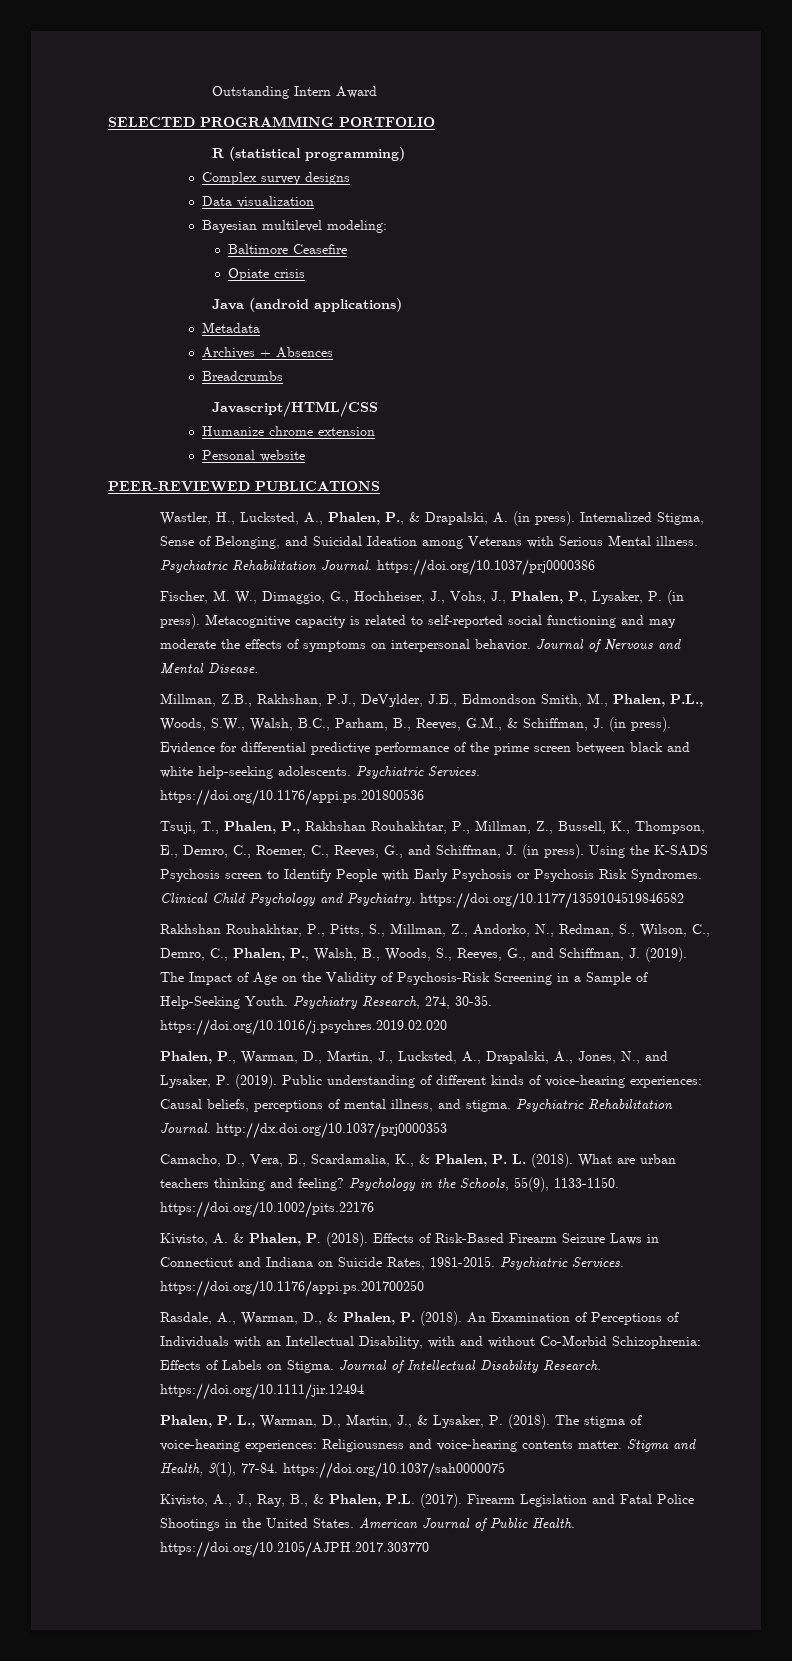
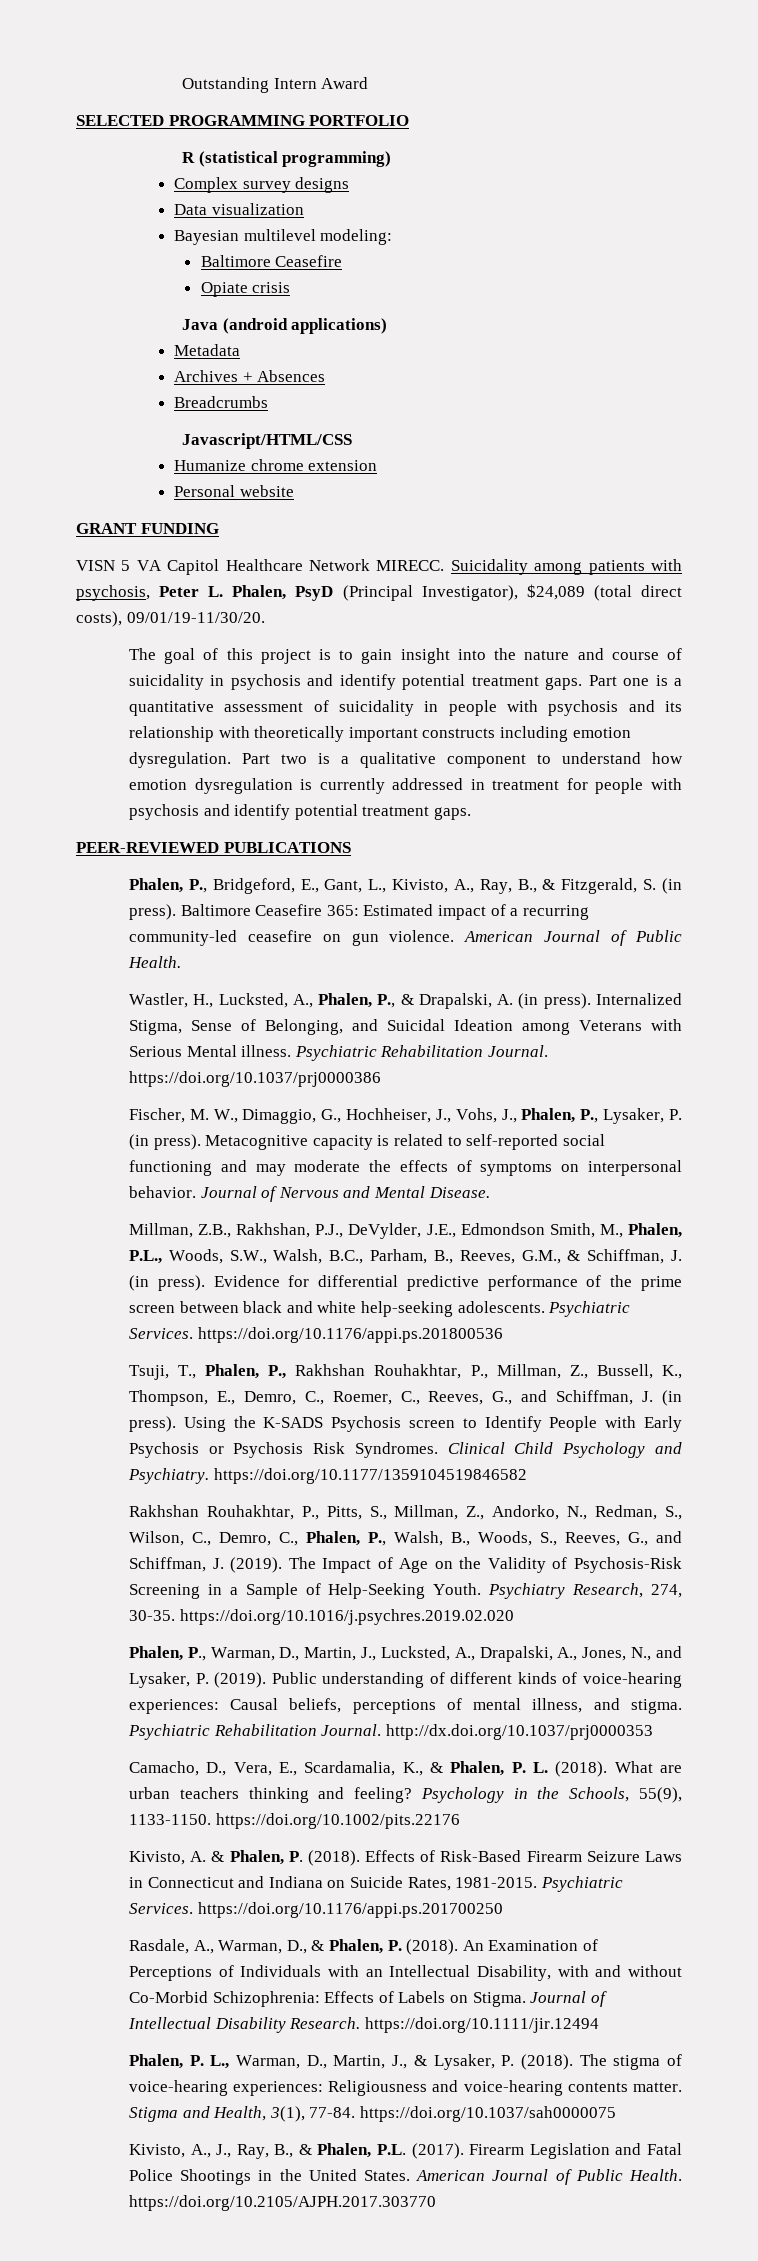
+ GRANT FUNDING
+ VISN 5 VA Capitol Healthcare Network MIRECC. Suicidality among patients with psychosis, Peter L. Phalen, PsyD (Principal Investigator), $24,089 (total direct costs), 09/01/19-11/30/20.
+ The goal of this project is to gain insight into the nature and course of suicidality in psychosis and identify potential treatment gaps. Part one is a quantitative assessment of suicidality in people with psychosis and its relationship with theoretically important constructs including emotion dysregulation. Part two is a qualitative component to understand how emotion dysregulation is currently addressed in treatment for people with psychosis and identify potential treatment gaps.
  PEER-REVIEWED PUBLICATIONS
+ Phalen, P., Bridgeford, E., Gant, L., Kivisto, A., Ray, B., & Fitzgerald, S. (in press). Baltimore Ceasefire 365: Estimated impact of a recurring community-led ceasefire on gun violence. American Journal of Public Health.

